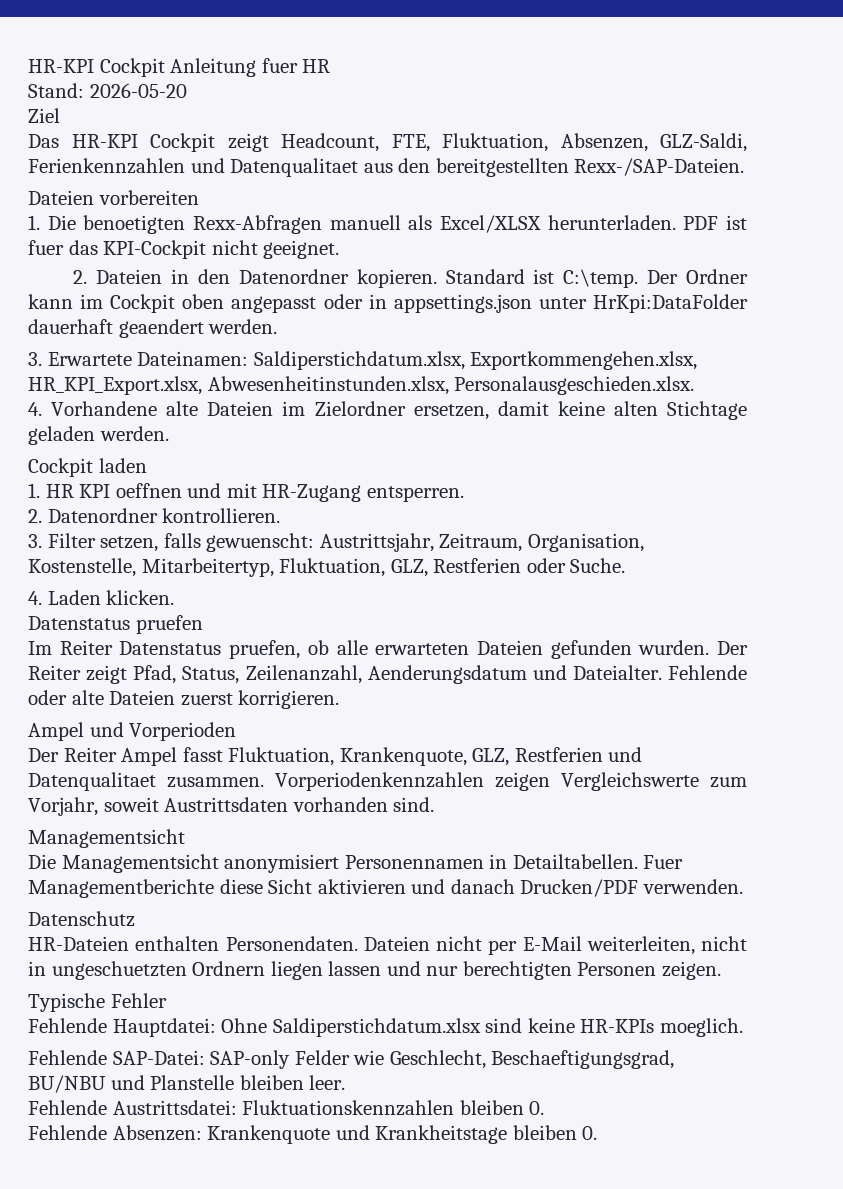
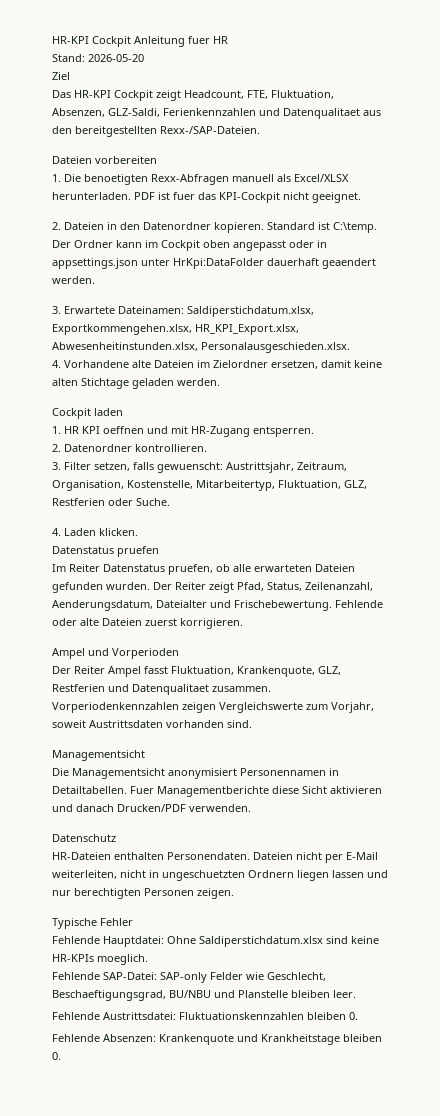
- Der Reiter zeigt Pfad, Status, Zeilenanzahl, Aenderungsdatum und Dateialter.
+ Der Reiter zeigt Pfad, Status, Zeilenanzahl, Aenderungsdatum, Dateialter und Frischebewertung.

